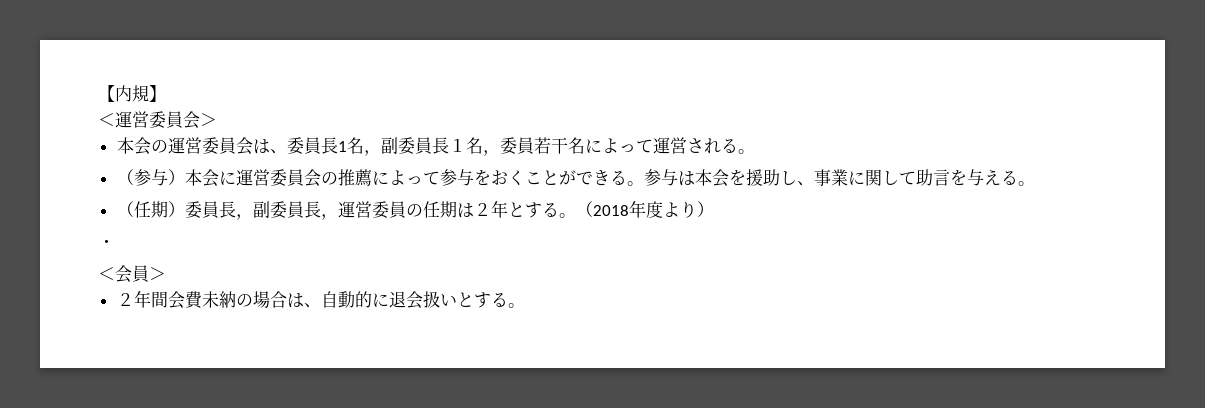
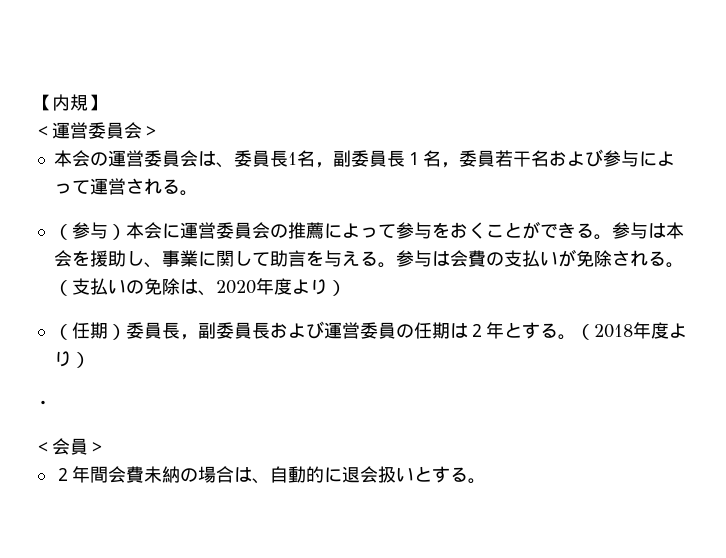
- 本会の運営委員会は、委員長1名，副委員長１名，委員若干名によって運営される。
+ 本会の運営委員会は、委員長1名，副委員長１名，委員若干名および参与によって運営される。
+ 参与は会費の支払いが免除される。（支払いの免除は、2020年度より）
- （任期）委員長，副委員長，運営委員の任期は２年とする。
+ （任期）委員長，副委員長および運営委員の任期は２年とする。

